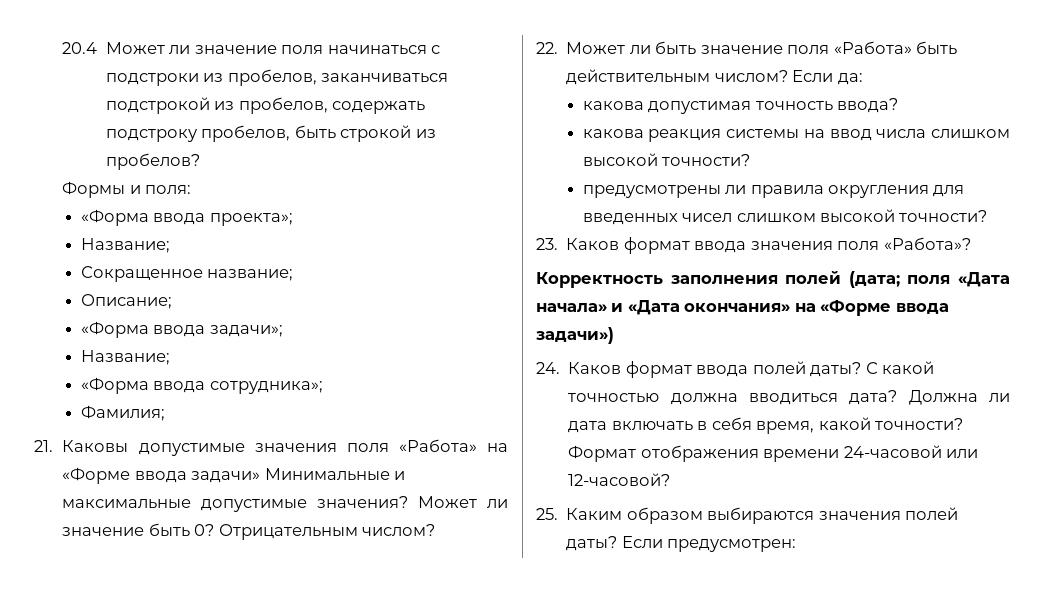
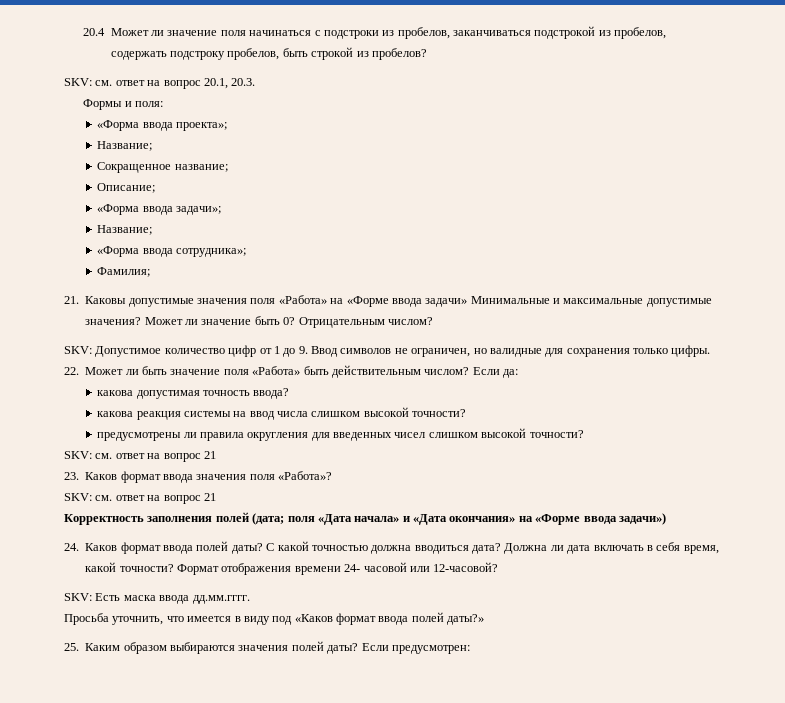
+ SKV: см. ответ на вопрос 20.1, 20.3.
+ SKV: Допустимое количество цифр от 1 до 9. Ввод символов не ограничен, но валидные для сохранения только цифры.
  предусмотрены ли правила округления для введенных чисел слишком высокой точности?
+ SKV: см. ответ на вопрос 21
  23. Каков формат ввода значения поля «Работа»?
+ SKV: см. ответ на вопрос 21
- Формат отображения времени 24-часовой или 12-часовой?
+ Формат отображения времени 24- часовой или 12-часовой?
+ SKV: Есть маска ввода дд.мм.гггг.
+ Просьба уточнить, что имеется в виду под «Каков формат ввода полей даты?»

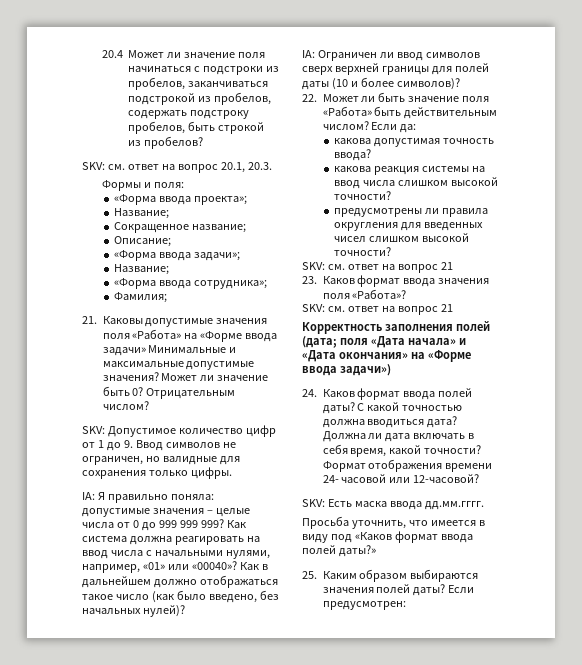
+ IA: Я правильно поняла: допустимые значения – целые числа от 0 до 999 999 999? Как система должна реагировать на ввод числа с начальными нулями, например, «01» или «00040»? Как в дальнейшем должно отображаться такое число (как было введено, без начальных нулей)?
+ IA: Ограничен ли ввод символов сверх верхней границы для полей даты (10 и более символов)?

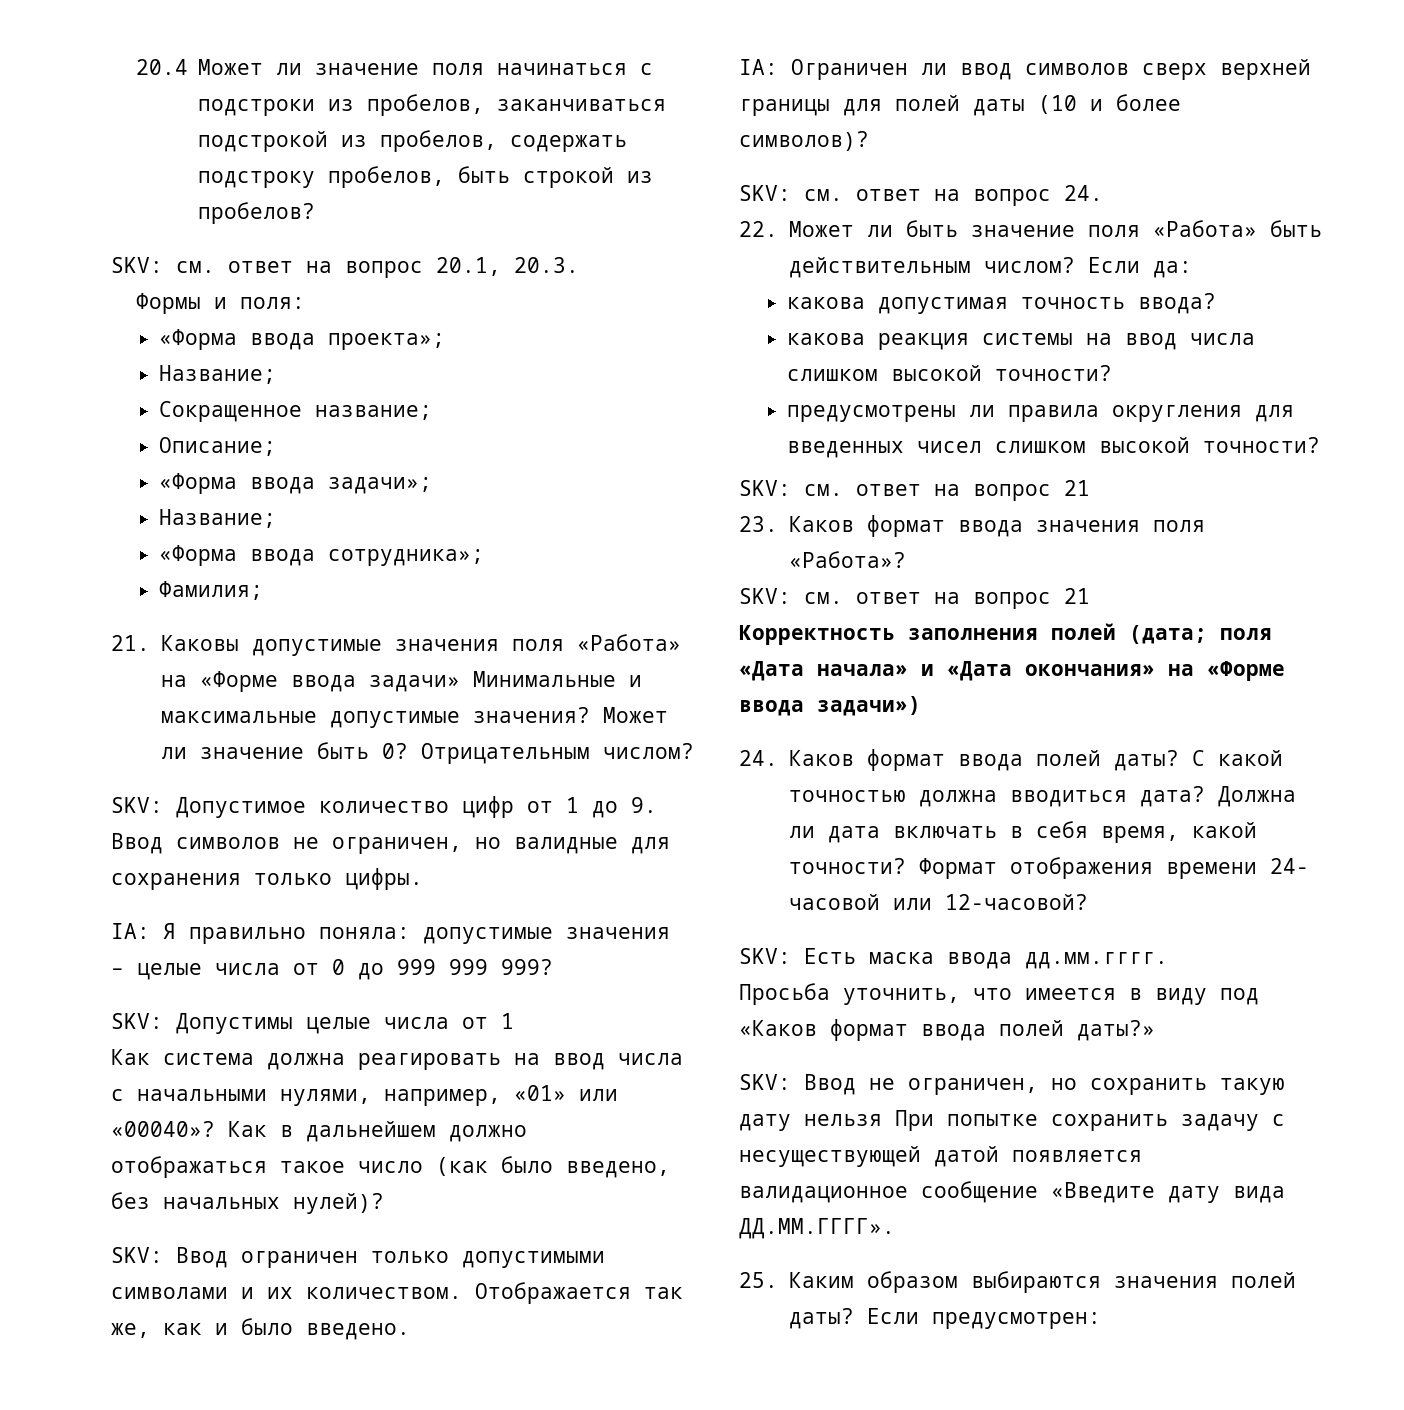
- IA: Я правильно поняла: допустимые значения – целые числа от 0 до 999 999 999? Как система должна реагировать на ввод числа с начальными нулями, например, «01» или «00040»?
+ IA: Я правильно поняла: допустимые значения – целые числа от 0 до 999 999 999?
+ SKV: Допустимы целые числа от 1
+ Как система должна реагировать на ввод числа с начальными нулями, например, «01» или «00040»?
+ SKV: Ввод ограничен только допустимыми символами и их количеством. Отображается так же, как и было введено.
+ SKV: см. ответ на вопрос 24.
+ SKV: Ввод не ограничен, но сохранить такую дату нельзя При попытке сохранить задачу с несуществующей датой появляется валидационное сообщение «Введите дату вида ДД.ММ.ГГГГ».

